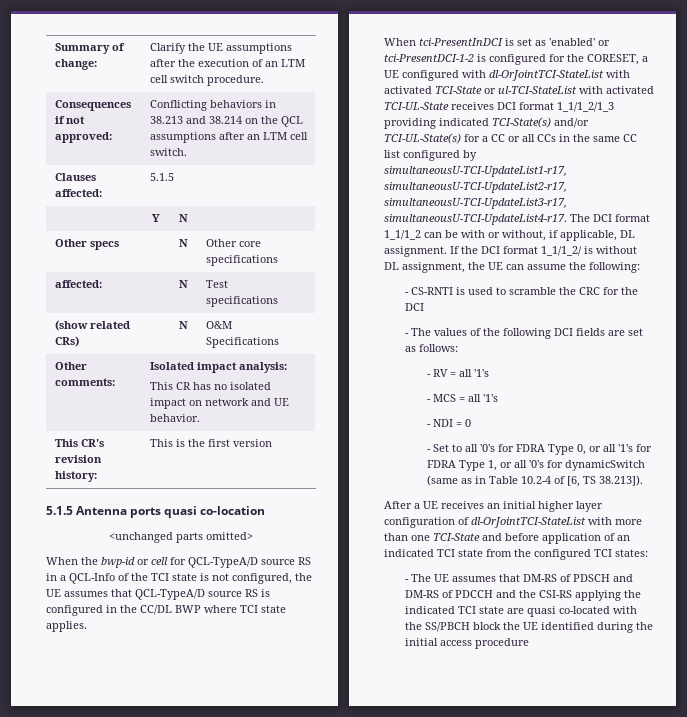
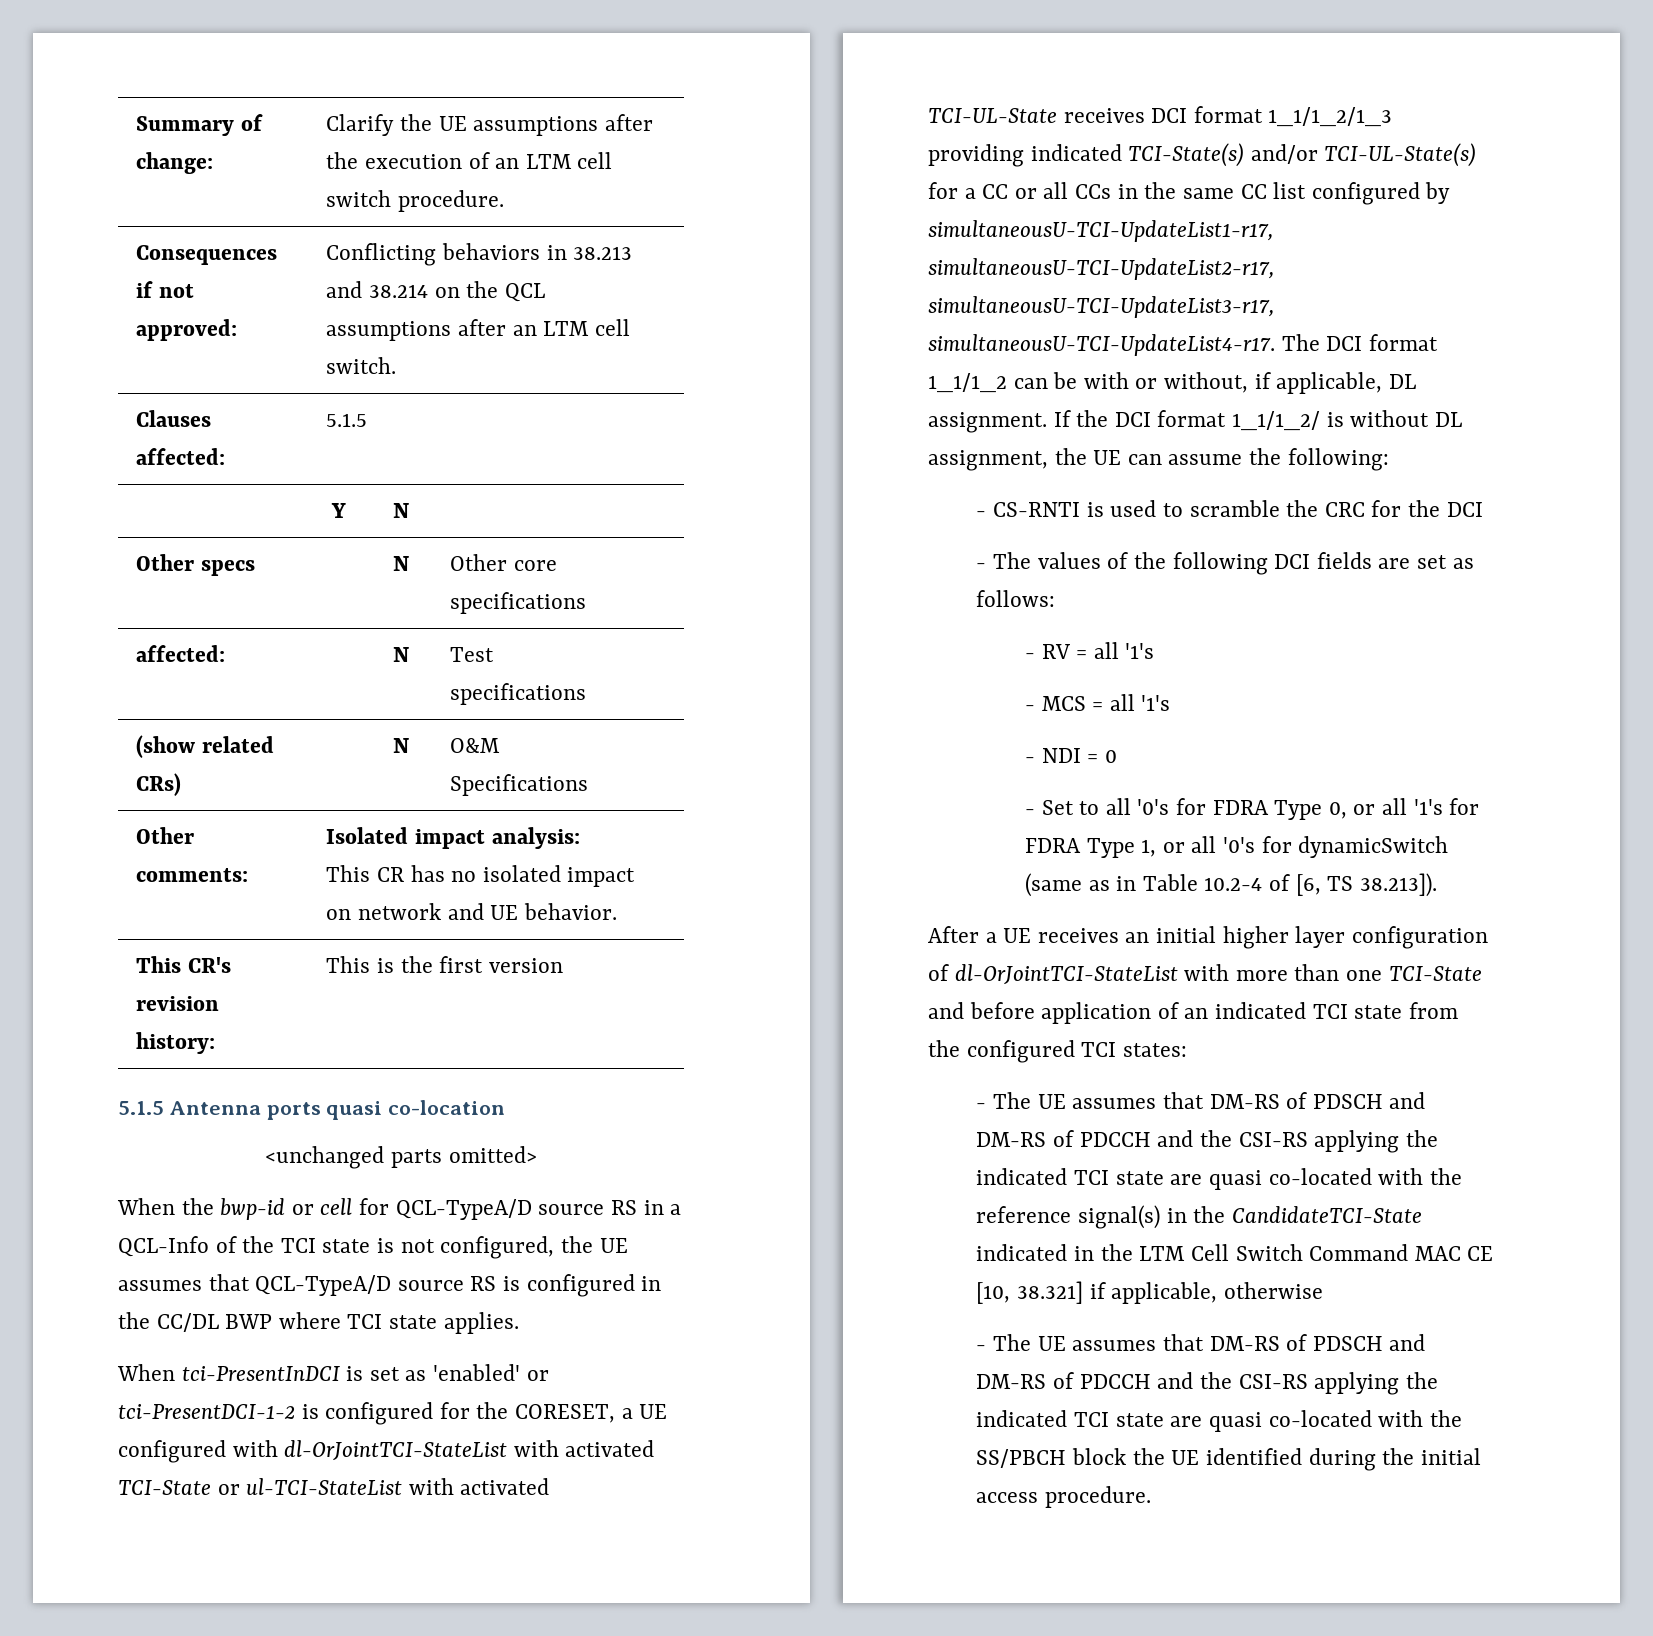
+ - The UE assumes that DM-RS of PDSCH and DM-RS of PDCCH and the CSI-RS applying the indicated TCI state are quasi co-located with the reference signal(s) in the CandidateTCI-State indicated in the LTM Cell Switch Command MAC CE [10, 38.321] if applicable, otherwise
- - The UE assumes that DM-RS of PDSCH and DM-RS of PDCCH and the CSI-RS applying the indicated TCI state are quasi co-located with the SS/PBCH block the UE identified during the initial access procedure
+ - The UE assumes that DM-RS of PDSCH and DM-RS of PDCCH and the CSI-RS applying the indicated TCI state are quasi co-located with the SS/PBCH block the UE identified during the initial access procedure.

